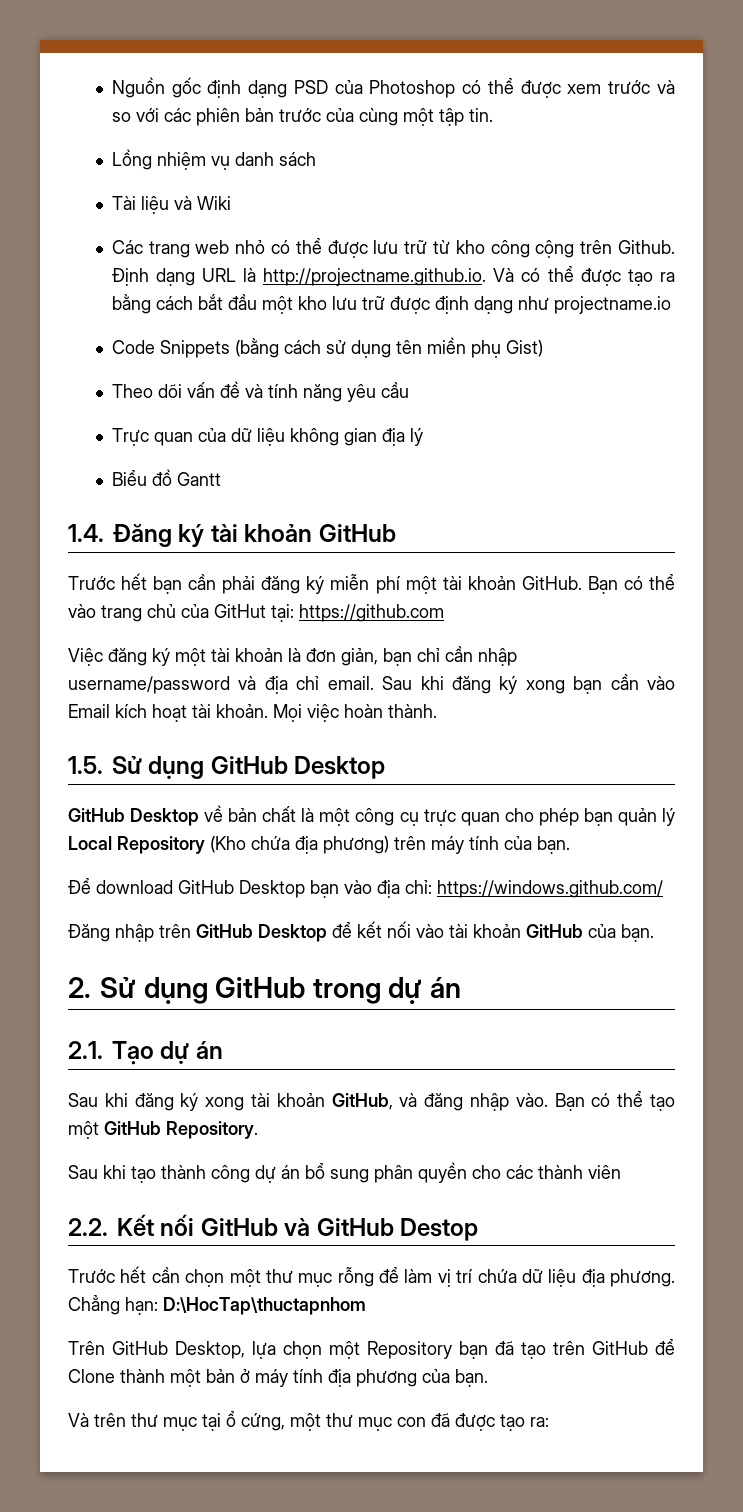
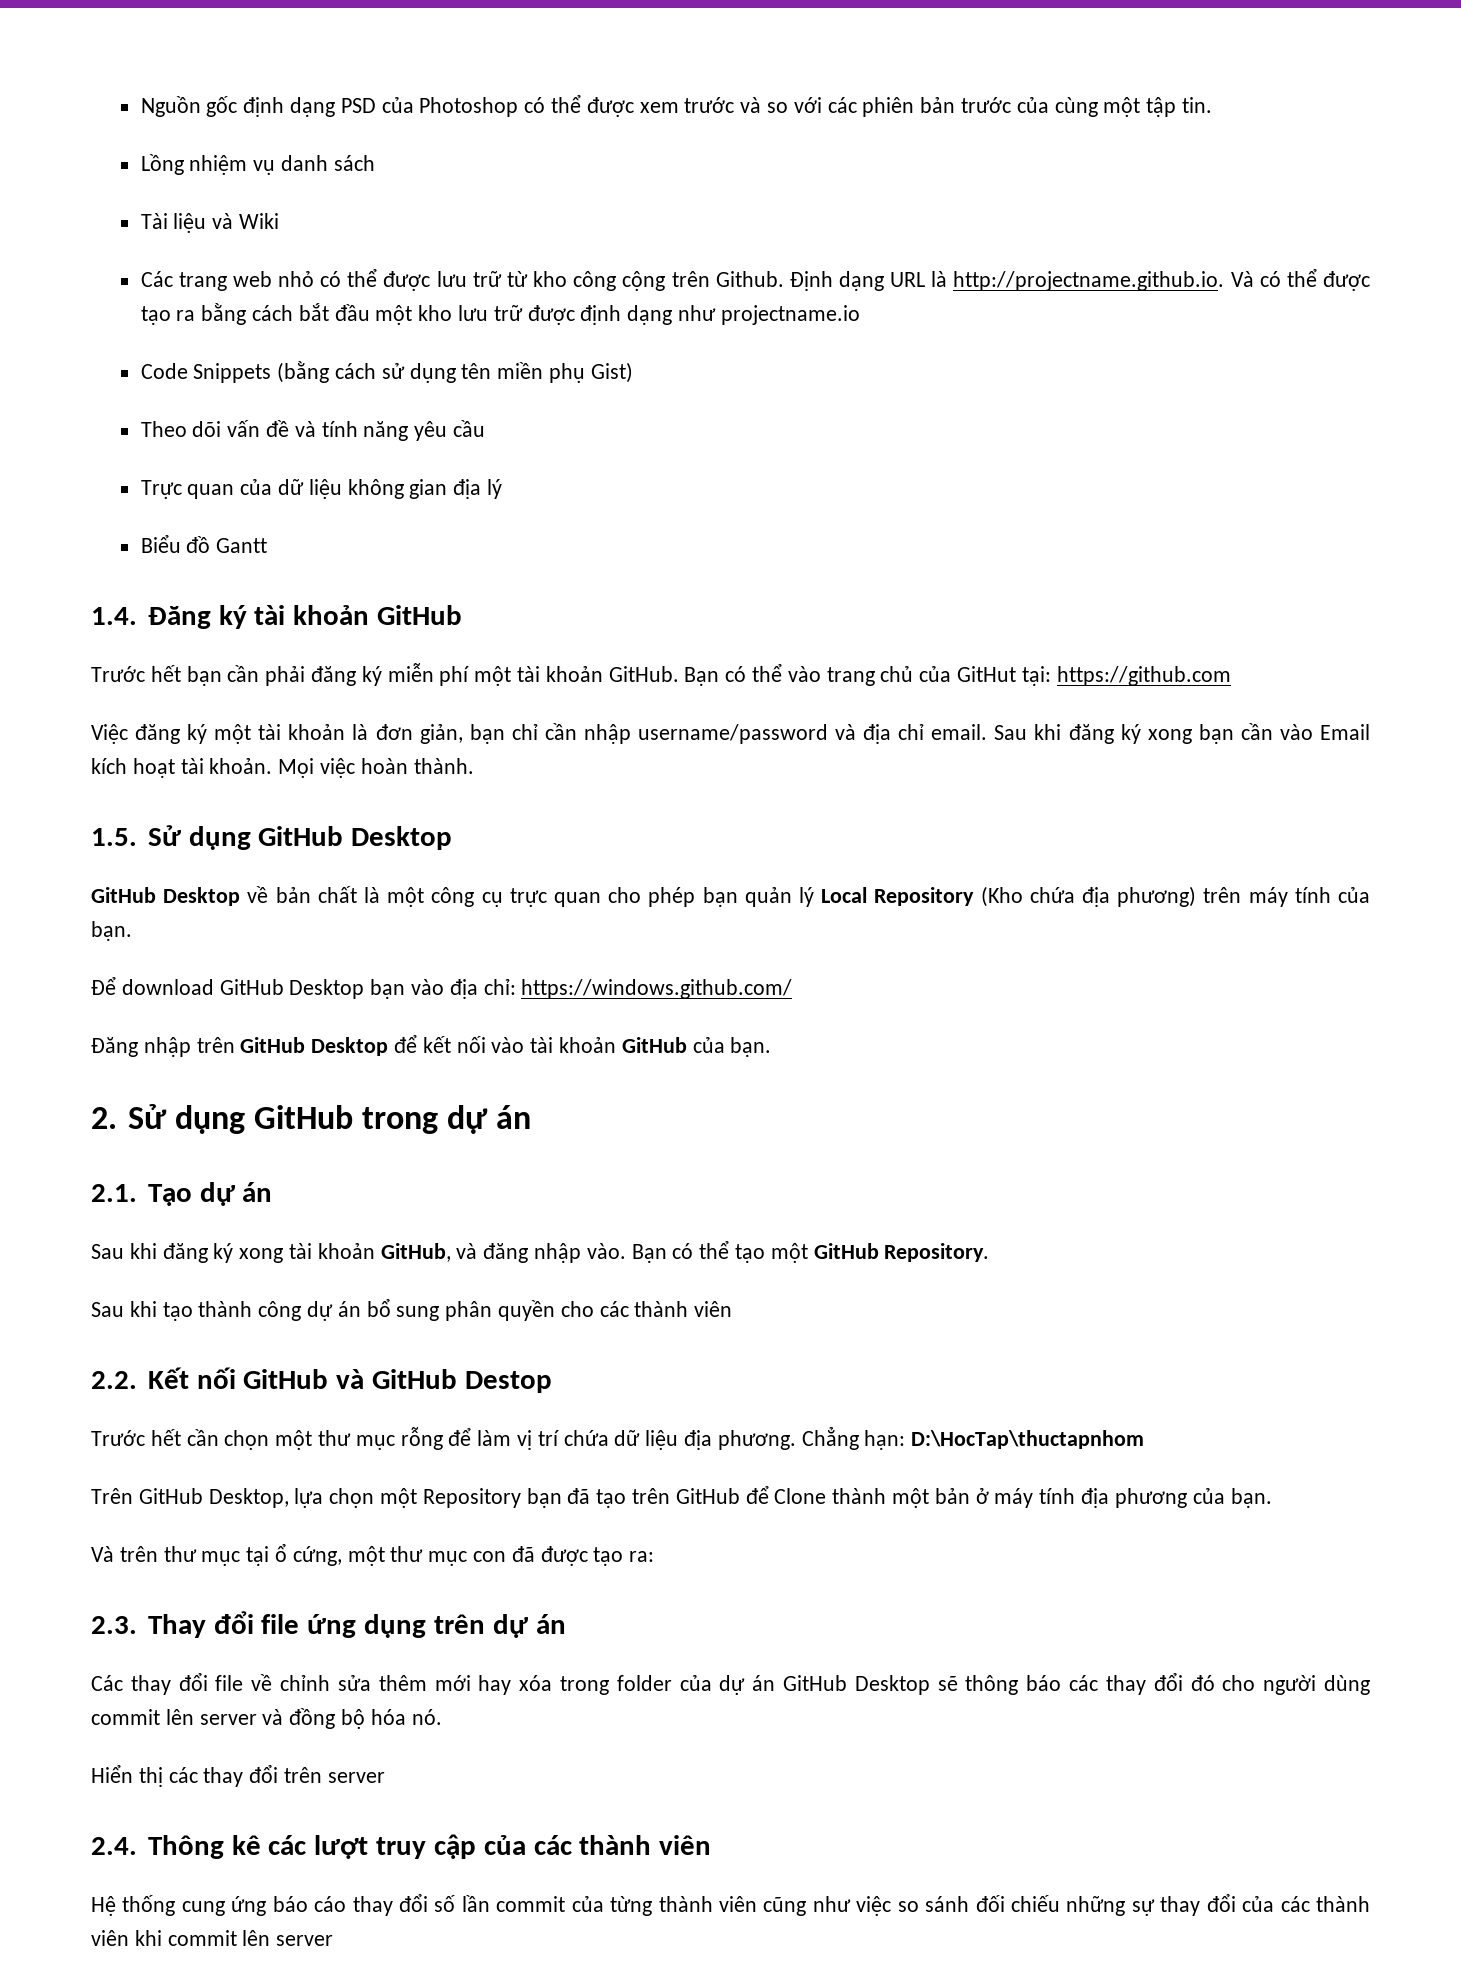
+ 2.3. Thay đổi file ứng dụng trên dự án
+ Các thay đổi file về chỉnh sửa thêm mới hay xóa trong folder của dự án GitHub Desktop sẽ thông báo các thay đổi đó cho người dùng commit lên server và đồng bộ hóa nó.
+ Hiển thị các thay đổi trên server
+ 2.4. Thông kê các lượt truy cập của các thành viên
+ Hệ thống cung ứng báo cáo thay đổi số lần commit của từng thành viên cũng như việc so sánh đối chiếu những sự thay đổi của các thành viên khi commit lên server

